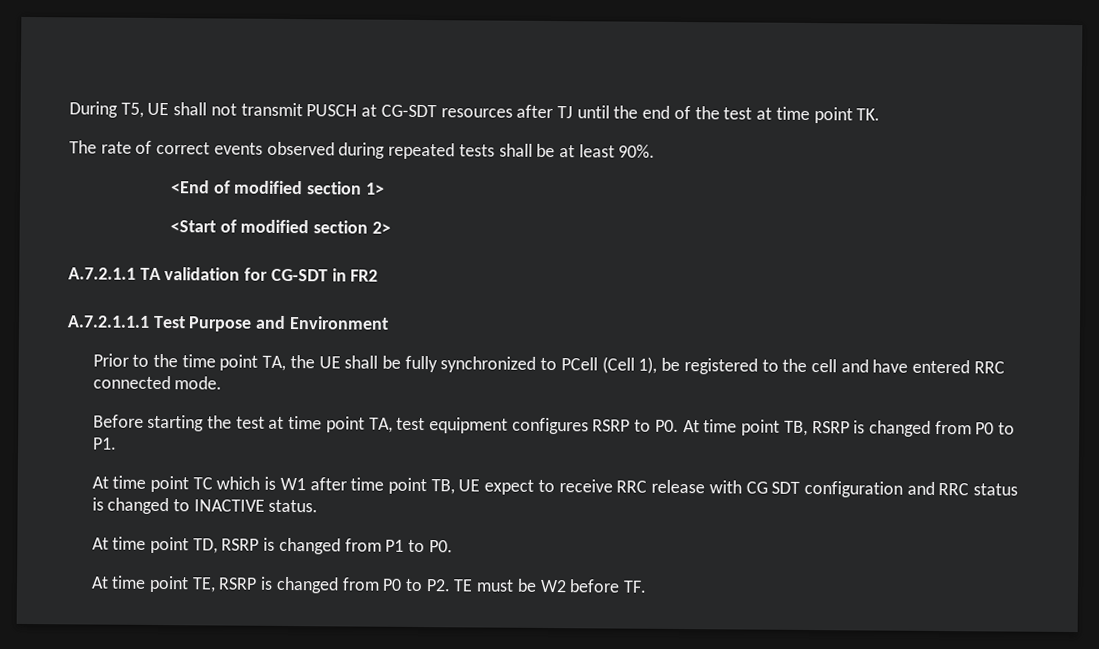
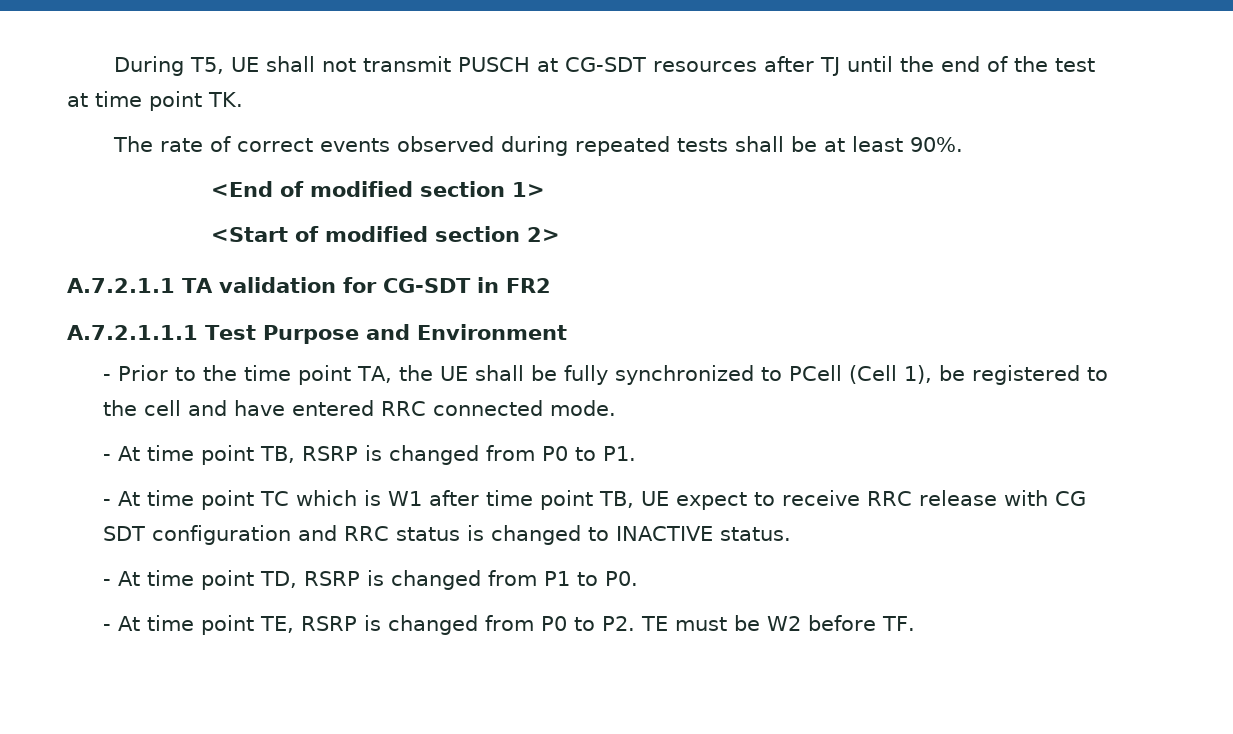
- Prior to the time point TA, the UE shall be fully synchronized to PCell (Cell 1), be registered to the cell and have entered RRC connected mode.
+ - Prior to the time point TA, the UE shall be fully synchronized to PCell (Cell 1), be registered to the cell and have entered RRC connected mode.
- Before starting the test at time point TA, test equipment configures RSRP to P0. At time point TB, RSRP is changed from P0 to P1.
+ - At time point TB, RSRP is changed from P0 to P1.
- At time point TC which is W1 after time point TB, UE expect to receive RRC release with CG SDT configuration and RRC status is changed to INACTIVE status.
+ - At time point TC which is W1 after time point TB, UE expect to receive RRC release with CG SDT configuration and RRC status is changed to INACTIVE status.
- At time point TD, RSRP is changed from P1 to P0.
+ - At time point TD, RSRP is changed from P1 to P0.
- At time point TE, RSRP is changed from P0 to P2. TE must be W2 before TF.
+ - At time point TE, RSRP is changed from P0 to P2. TE must be W2 before TF.

